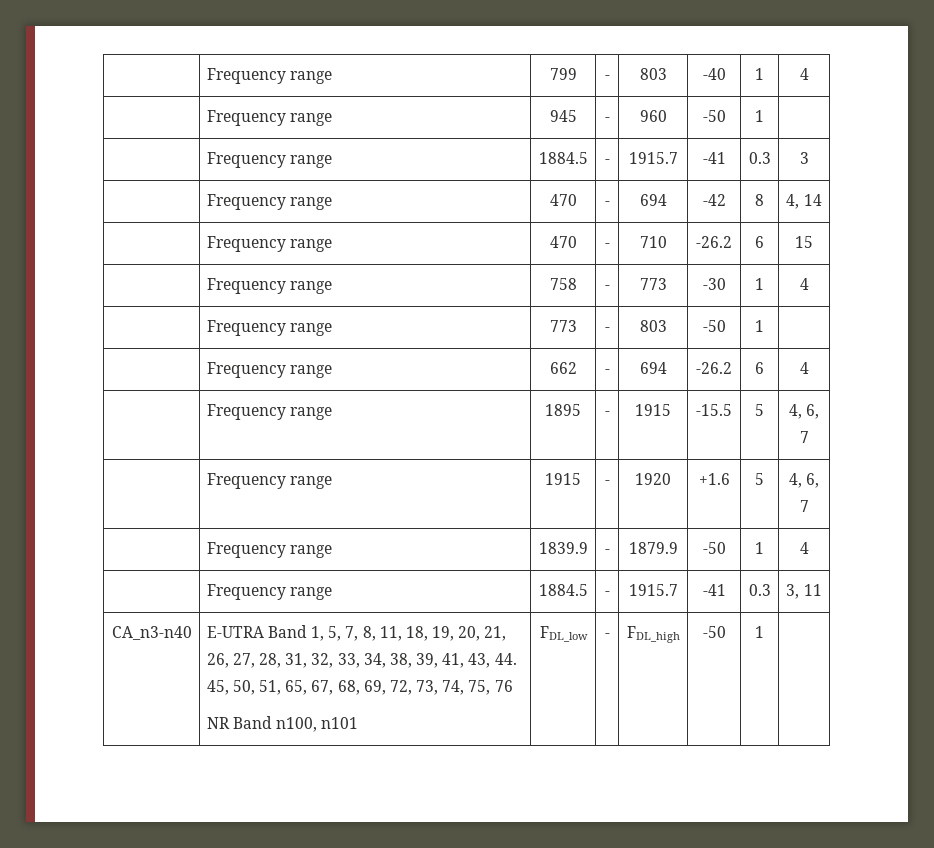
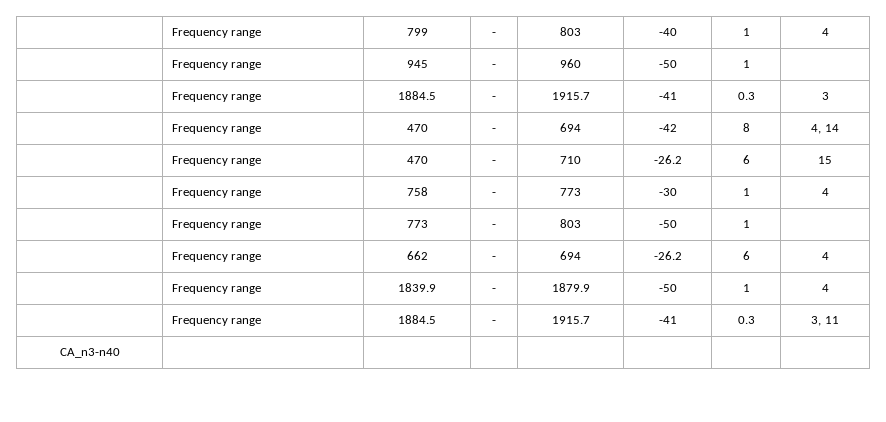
- | Frequency range | 1895 | - | 1915 | -15.5 | 5 | 4, 6, 7
- | Frequency range | 1915 | - | 1920 | +1.6 | 5 | 4, 6, 7
- E-UTRA Band 1, 5, 7, 8, 11, 18, 19, 20, 21, 26, 27, 28, 31, 32, 33, 34, 38, 39, 41, 43, 44. 45, 50, 51, 65, 67, 68, 69, 72, 73, 74, 75, 76
- NR Band n100, n101 | FDL_low | - | FDL_high | -50 | 1

